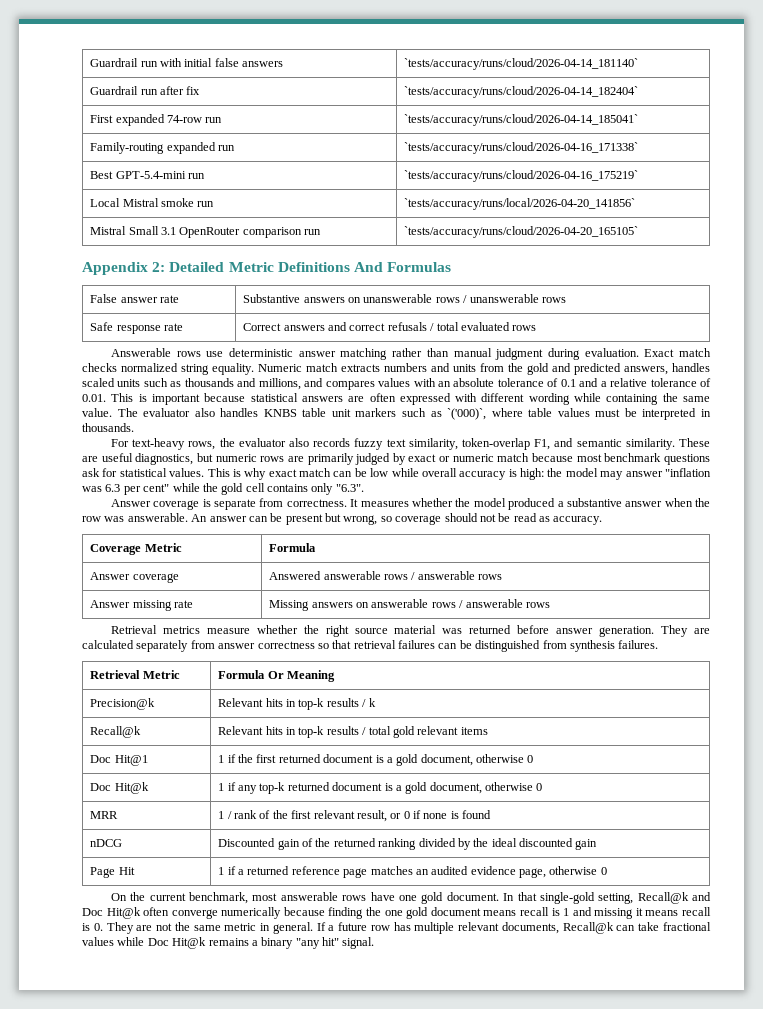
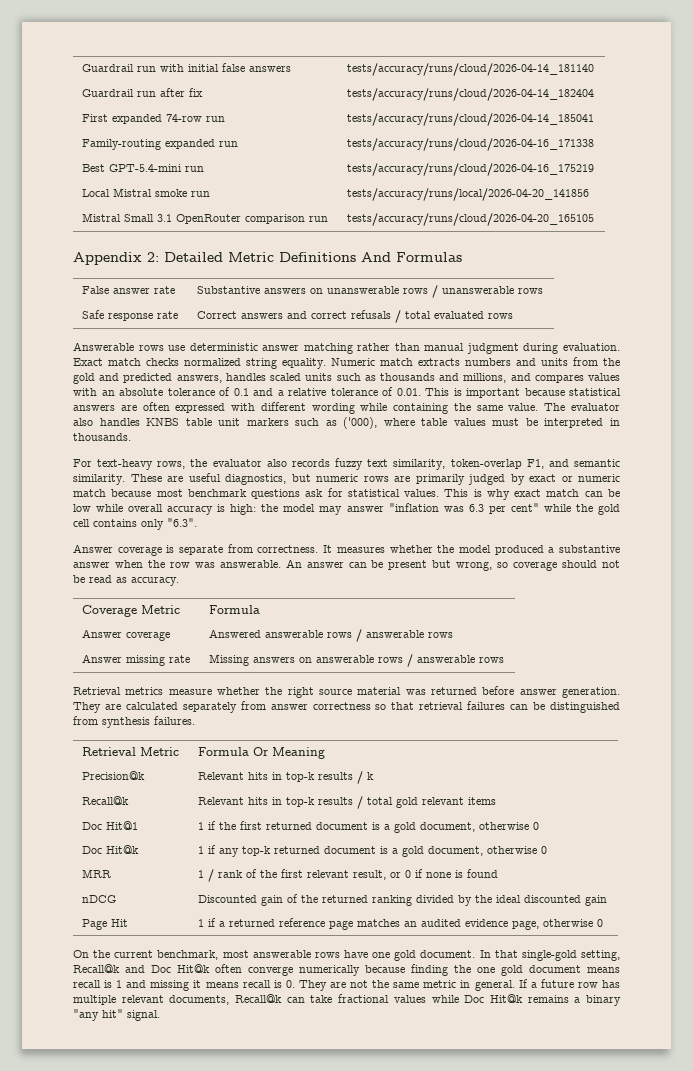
- Guardrail run with initial false answers | `tests/accuracy/runs/cloud/2026-04-14_181140`
+ Guardrail run with initial false answers | tests/accuracy/runs/cloud/2026-04-14_181140
- Guardrail run after fix | `tests/accuracy/runs/cloud/2026-04-14_182404`
+ Guardrail run after fix | tests/accuracy/runs/cloud/2026-04-14_182404
- First expanded 74-row run | `tests/accuracy/runs/cloud/2026-04-14_185041`
+ First expanded 74-row run | tests/accuracy/runs/cloud/2026-04-14_185041
- Family-routing expanded run | `tests/accuracy/runs/cloud/2026-04-16_171338`
+ Family-routing expanded run | tests/accuracy/runs/cloud/2026-04-16_171338
- Best GPT-5.4-mini run | `tests/accuracy/runs/cloud/2026-04-16_175219`
+ Best GPT-5.4-mini run | tests/accuracy/runs/cloud/2026-04-16_175219
- Local Mistral smoke run | `tests/accuracy/runs/local/2026-04-20_141856`
+ Local Mistral smoke run | tests/accuracy/runs/local/2026-04-20_141856
- Mistral Small 3.1 OpenRouter comparison run | `tests/accuracy/runs/cloud/2026-04-20_165105`
+ Mistral Small 3.1 OpenRouter comparison run | tests/accuracy/runs/cloud/2026-04-20_165105
- The evaluator also handles KNBS table unit markers such as `('000)`, where table values must be interpreted in thousands.
+ The evaluator also handles KNBS table unit markers such as ('000), where table values must be interpreted in thousands.

